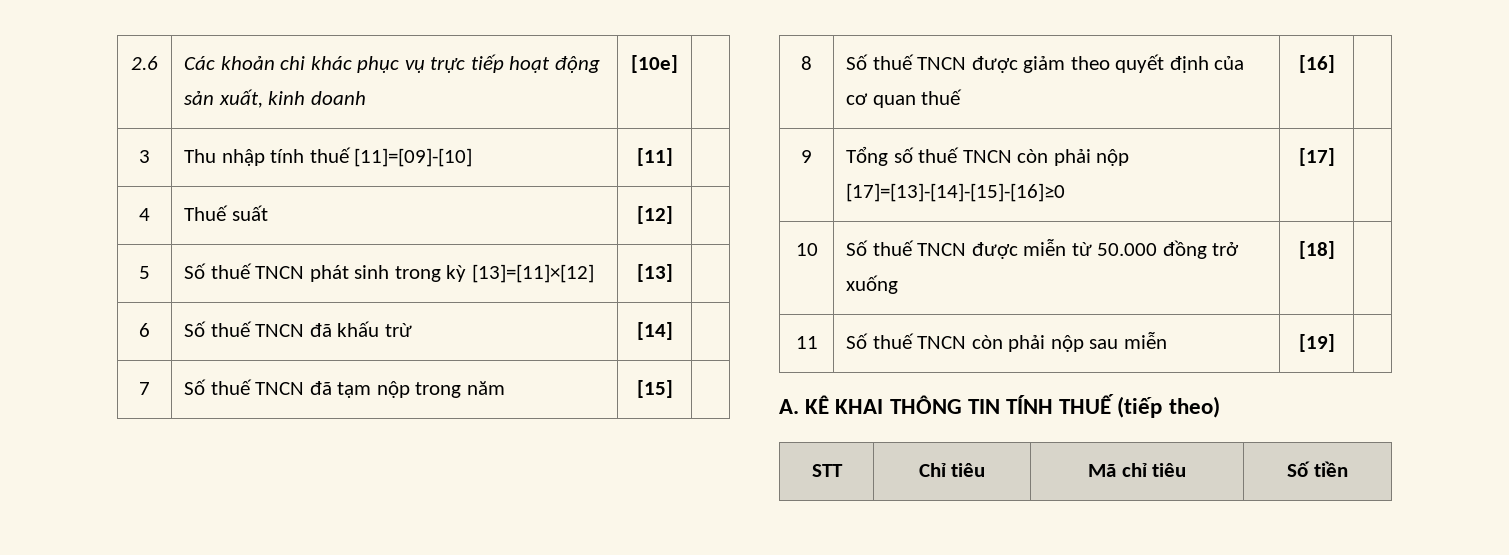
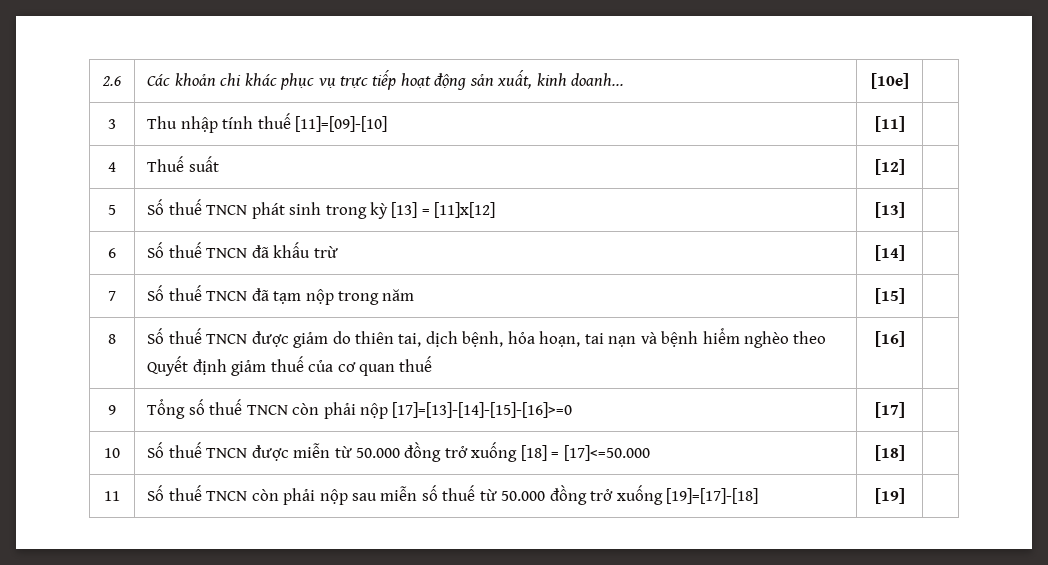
- 2.6 | Các khoản chi khác phục vụ trực tiếp hoạt động sản xuất, kinh doanh | [10e] |
+ 2.6 | Các khoản chi khác phục vụ trực tiếp hoạt động sản xuất, kinh doanh... | [10e] |
- 5 | Số thuế TNCN phát sinh trong kỳ [13]=[11]×[12] | [13] |
+ 5 | Số thuế TNCN phát sinh trong kỳ [13] = [11]x[12] | [13] |
- 8 | Số thuế TNCN được giảm theo quyết định của cơ quan thuế | [16] |
+ 8 | Số thuế TNCN được giảm do thiên tai, dịch bệnh, hỏa hoạn, tai nạn và bệnh hiểm nghèo theo Quyết định giảm thuế của cơ quan thuế | [16] |
- 9 | Tổng số thuế TNCN còn phải nộp [17]=[13]-[14]-[15]-[16]≥0 | [17] |
+ 9 | Tổng số thuế TNCN còn phải nộp [17]=[13]-[14]-[15]-[16]>=0 | [17] |
- 10 | Số thuế TNCN được miễn từ 50.000 đồng trở xuống | [18] |
+ 10 | Số thuế TNCN được miễn từ 50.000 đồng trở xuống [18] = [17]<=50.000 | [18] |
- 11 | Số thuế TNCN còn phải nộp sau miễn | [19] |
- A. KÊ KHAI THÔNG TIN TÍNH THUẾ (tiếp theo)
- STT | Chỉ tiêu | Mã chỉ tiêu | Số tiền
+ 11 | Số thuế TNCN còn phải nộp sau miễn số thuế từ 50.000 đồng trở xuống [19]=[17]-[18] | [19] |

